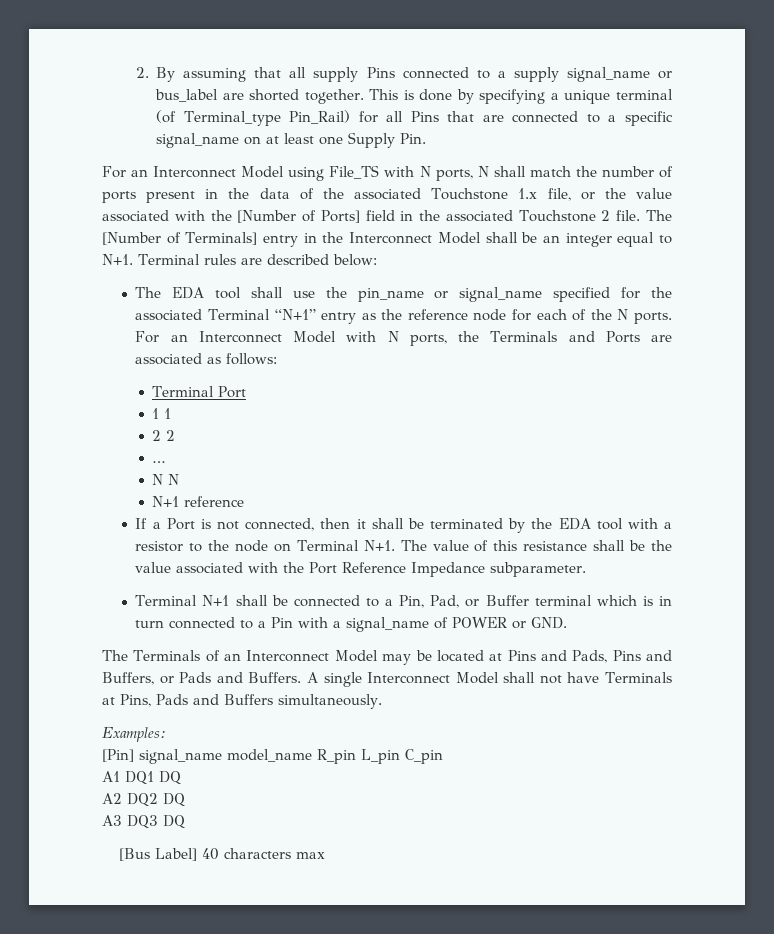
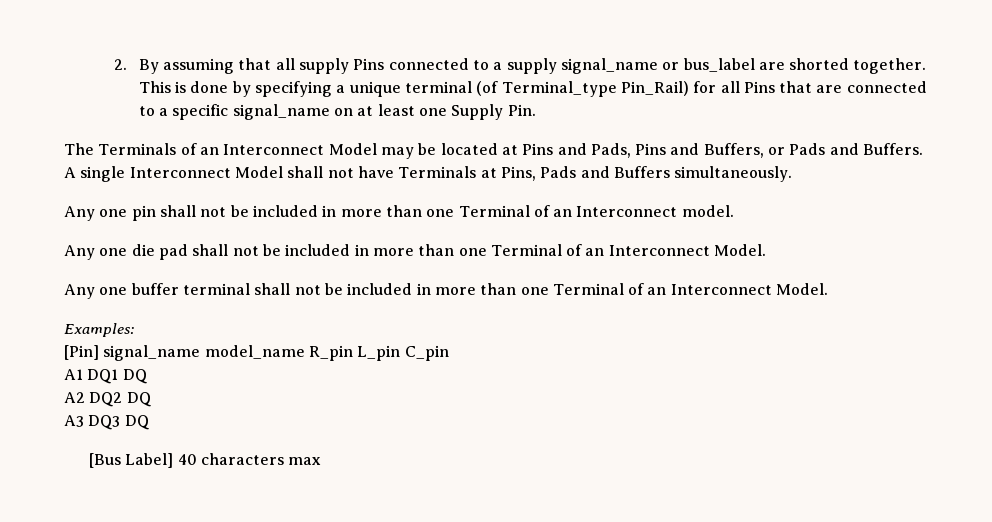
- For an Interconnect Model using File_TS with N ports, N shall match the number of ports present in the data of the associated Touchstone 1.x file, or the value associated with the [Number of Ports] field in the associated Touchstone 2 file. The [Number of Terminals] entry in the Interconnect Model shall be an integer equal to N+1. Terminal rules are described below:
- The EDA tool shall use the pin_name or signal_name specified for the associated Terminal “N+1” entry as the reference node for each of the N ports. For an Interconnect Model with N ports, the Terminals and Ports are associated as follows:
- Terminal Port
- 1 1
- 2 2
- …
- N N
- N+1 reference
- If a Port is not connected, then it shall be terminated by the EDA tool with a resistor to the node on Terminal N+1. The value of this resistance shall be the value associated with the Port Reference Impedance subparameter.
- Terminal N+1 shall be connected to a Pin, Pad, or Buffer terminal which is in turn connected to a Pin with a signal_name of POWER or GND.
+ Any one pin shall not be included in more than one Terminal of an Interconnect model.
+ Any one die pad shall not be included in more than one Terminal of an Interconnect Model.
+ Any one buffer terminal shall not be included in more than one Terminal of an Interconnect Model.

